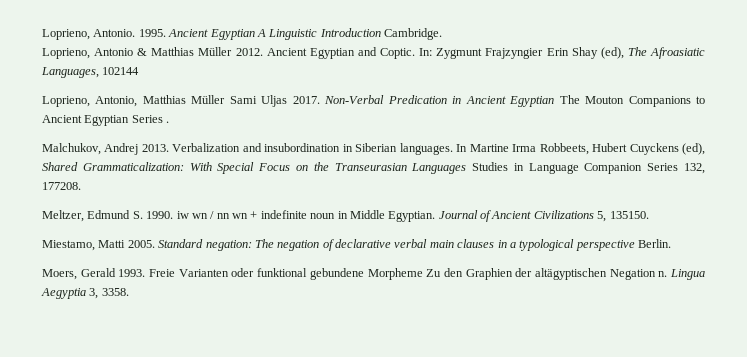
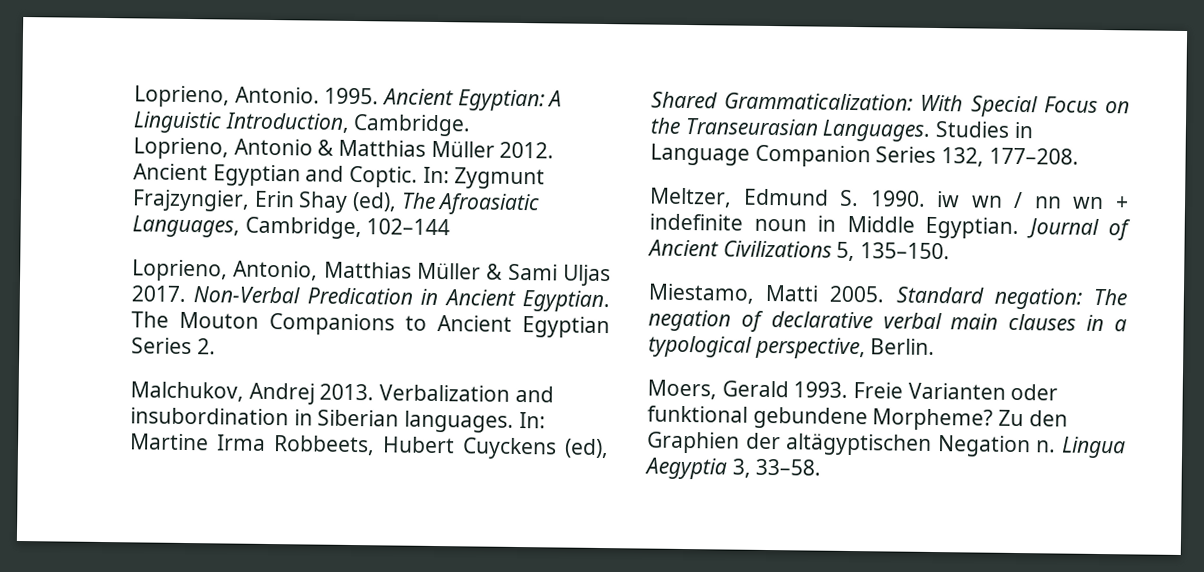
- Ancient Egyptian A Linguistic Introduction Cambridge.
+ Ancient Egyptian: A Linguistic Introduction, Cambridge.
- In: Zygmunt Frajzyngier Erin Shay (ed), The Afroasiatic Languages, 102144
+ In: Zygmunt Frajzyngier, Erin Shay (ed), The Afroasiatic Languages, Cambridge, 102–144
- Loprieno, Antonio, Matthias Müller Sami Uljas 2017.
+ Loprieno, Antonio, Matthias Müller & Sami Uljas 2017.
- Non-Verbal Predication in Ancient Egyptian The Mouton Companions to Ancient Egyptian Series .
+ Non-Verbal Predication in Ancient Egyptian. The Mouton Companions to Ancient Egyptian Series 2.
- In Martine Irma Robbeets, Hubert Cuyckens (ed), Shared Grammaticalization: With Special Focus on the Transeurasian Languages Studies in Language Companion Series 132, 177208.
+ In: Martine Irma Robbeets, Hubert Cuyckens (ed), Shared Grammaticalization: With Special Focus on the Transeurasian Languages. Studies in Language Companion Series 132, 177–208.
- Journal of Ancient Civilizations 5, 135150.
+ Journal of Ancient Civilizations 5, 135–150.
- Standard negation: The negation of declarative verbal main clauses in a typological perspective Berlin.
+ Standard negation: The negation of declarative verbal main clauses in a typological perspective, Berlin.
- Freie Varianten oder funktional gebundene Morpheme Zu den Graphien der altägyptischen Negation n.
+ Freie Varianten oder funktional gebundene Morpheme? Zu den Graphien der altägyptischen Negation n.
- Lingua Aegyptia 3, 3358.
+ Lingua Aegyptia 3, 33–58.

